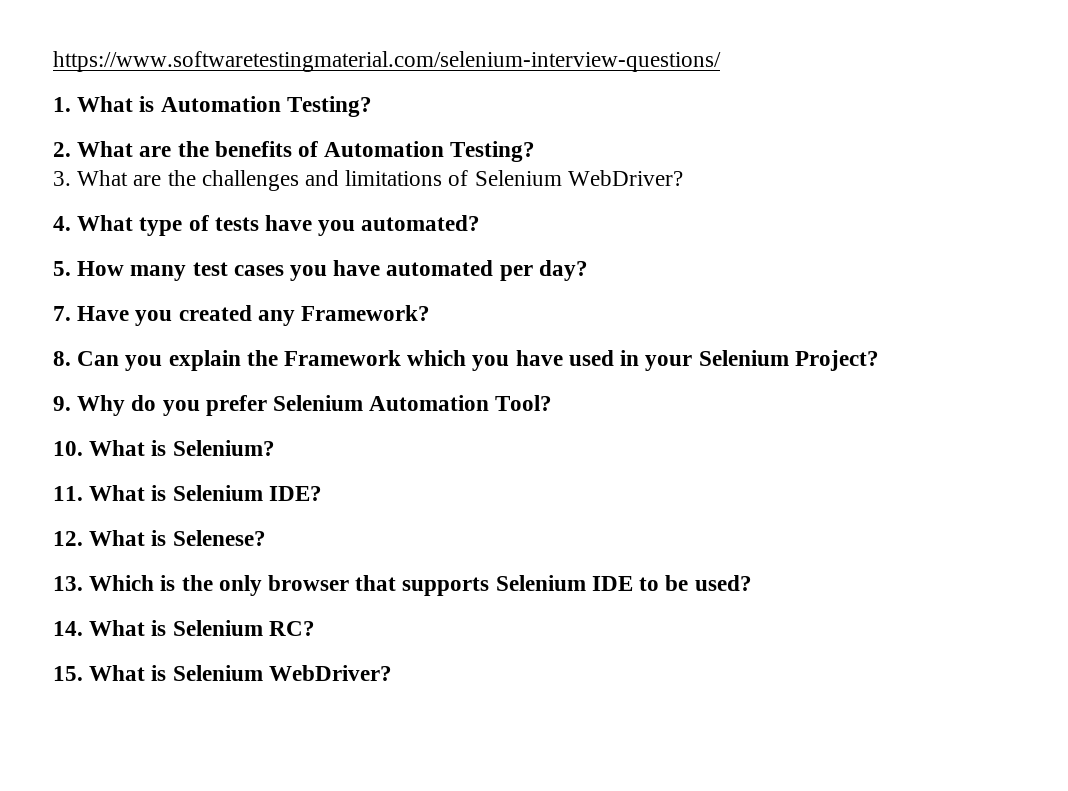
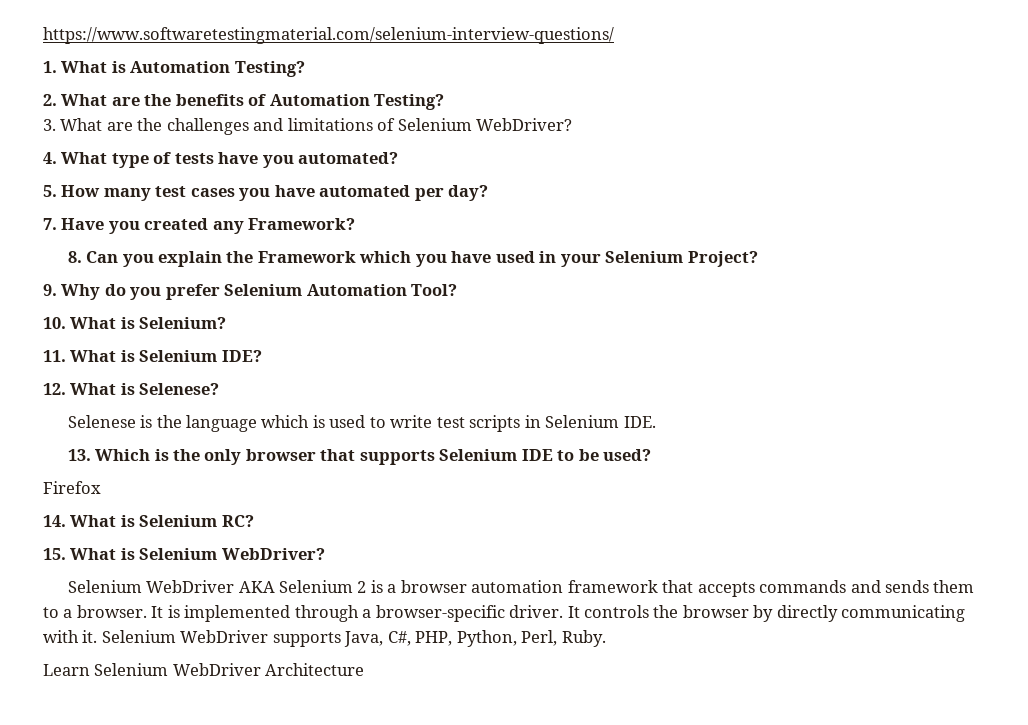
+ Selenese is the language which is used to write test scripts in Selenium IDE.
+ Firefox
+ Selenium WebDriver AKA Selenium 2 is a browser automation framework that accepts commands and sends them to a browser. It is implemented through a browser-specific driver. It controls the browser by directly communicating with it. Selenium WebDriver supports Java, C#, PHP, Python, Perl, Ruby.
+ Learn Selenium WebDriver Architecture

